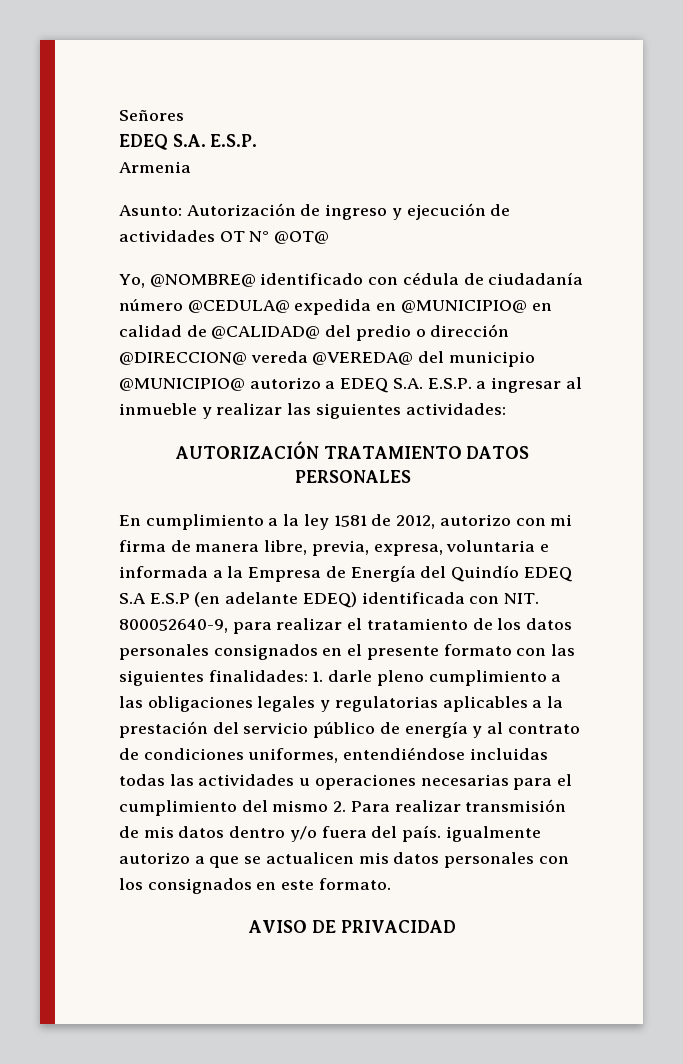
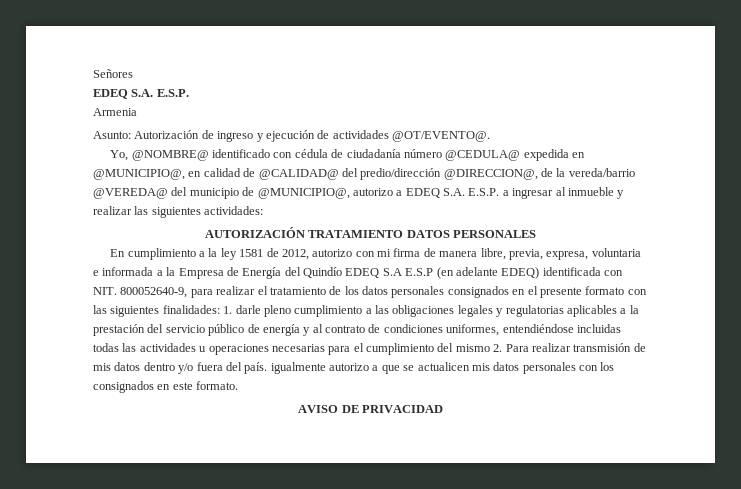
- Asunto: Autorización de ingreso y ejecución de actividades OT N° @OT@
+ Asunto: Autorización de ingreso y ejecución de actividades @OT/EVENTO@.
- Yo, @NOMBRE@ identificado con cédula de ciudadanía número @CEDULA@ expedida en @MUNICIPIO@ en calidad de @CALIDAD@ del predio o dirección @DIRECCION@ vereda @VEREDA@ del municipio @MUNICIPIO@ autorizo a EDEQ S.A. E.S.P. a ingresar al inmueble y realizar las siguientes actividades:
+ Yo, @NOMBRE@ identificado con cédula de ciudadanía número @CEDULA@ expedida en @MUNICIPIO@, en calidad de @CALIDAD@ del predio/dirección @DIRECCION@, de la vereda/barrio @VEREDA@ del municipio de @MUNICIPIO@, autorizo a EDEQ S.A. E.S.P. a ingresar al inmueble y realizar las siguientes actividades:

